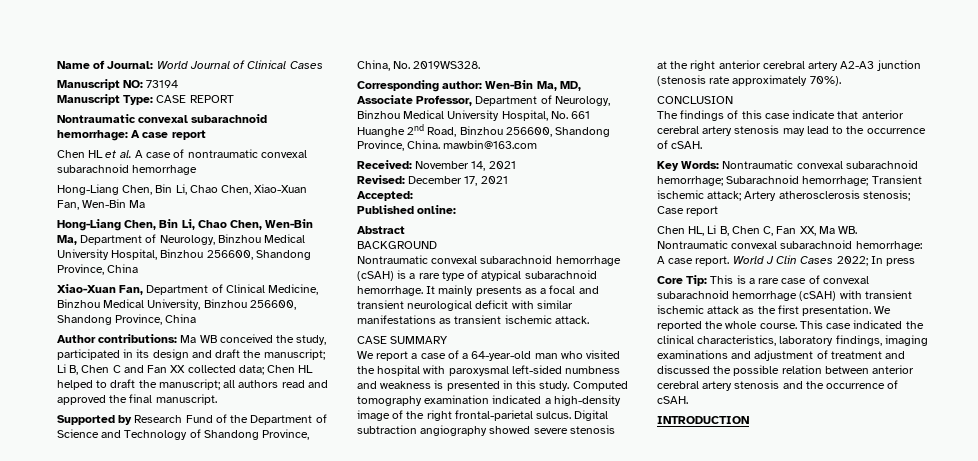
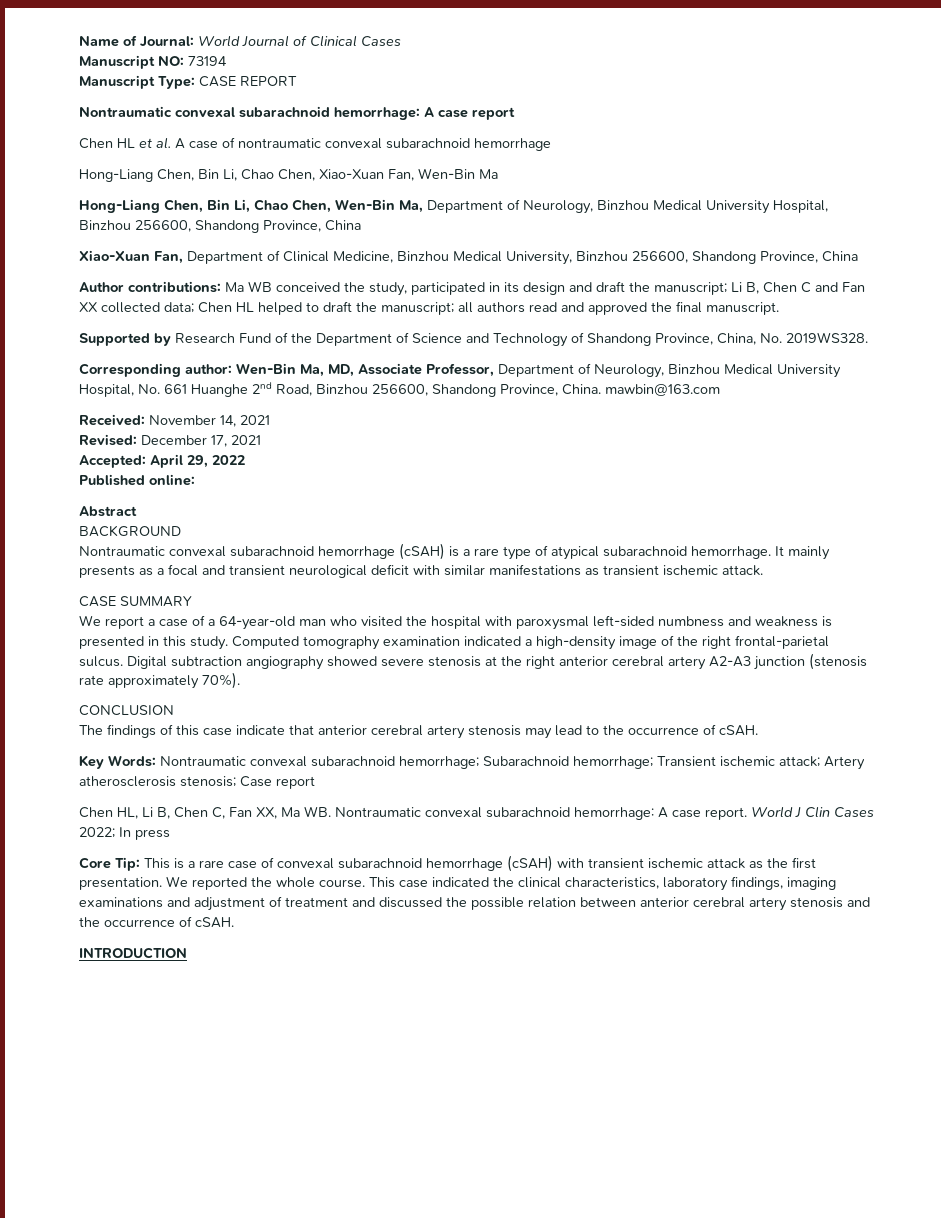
- Accepted:
+ Accepted: April 29, 2022

